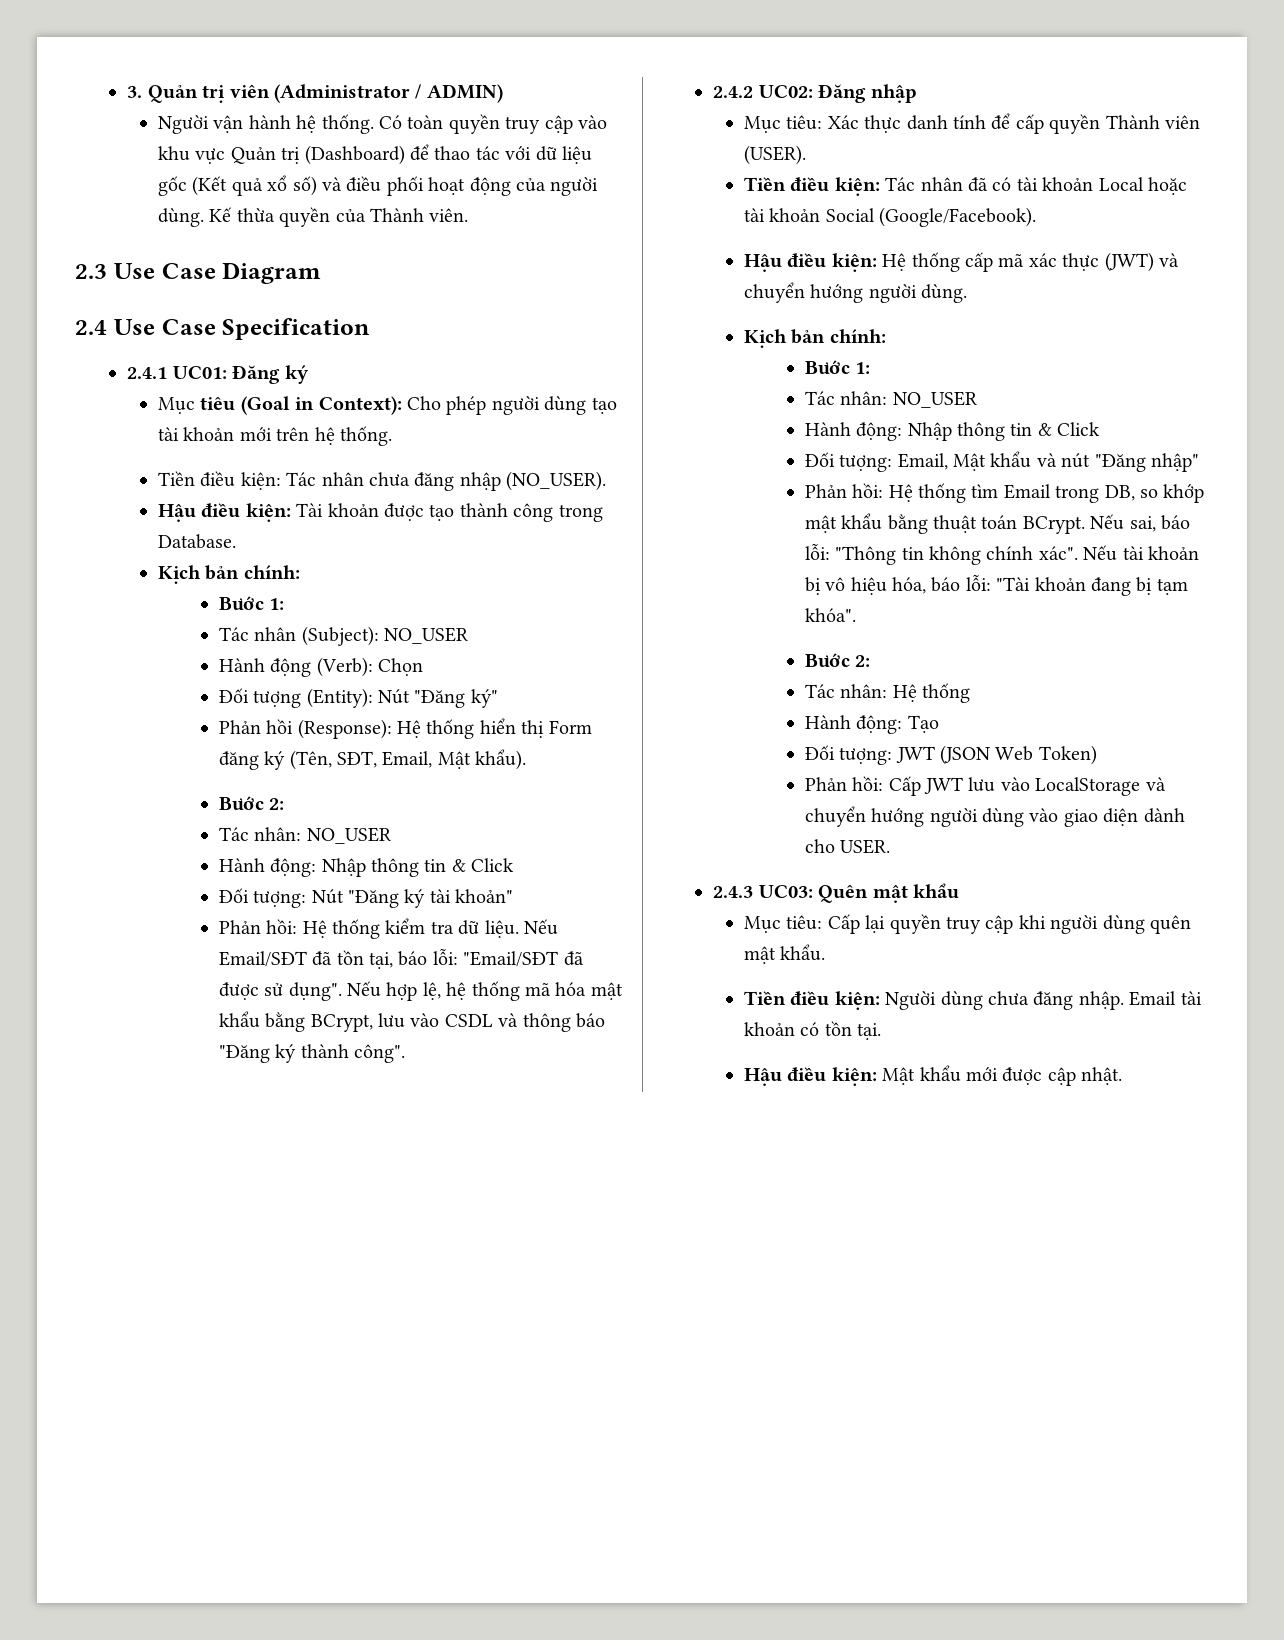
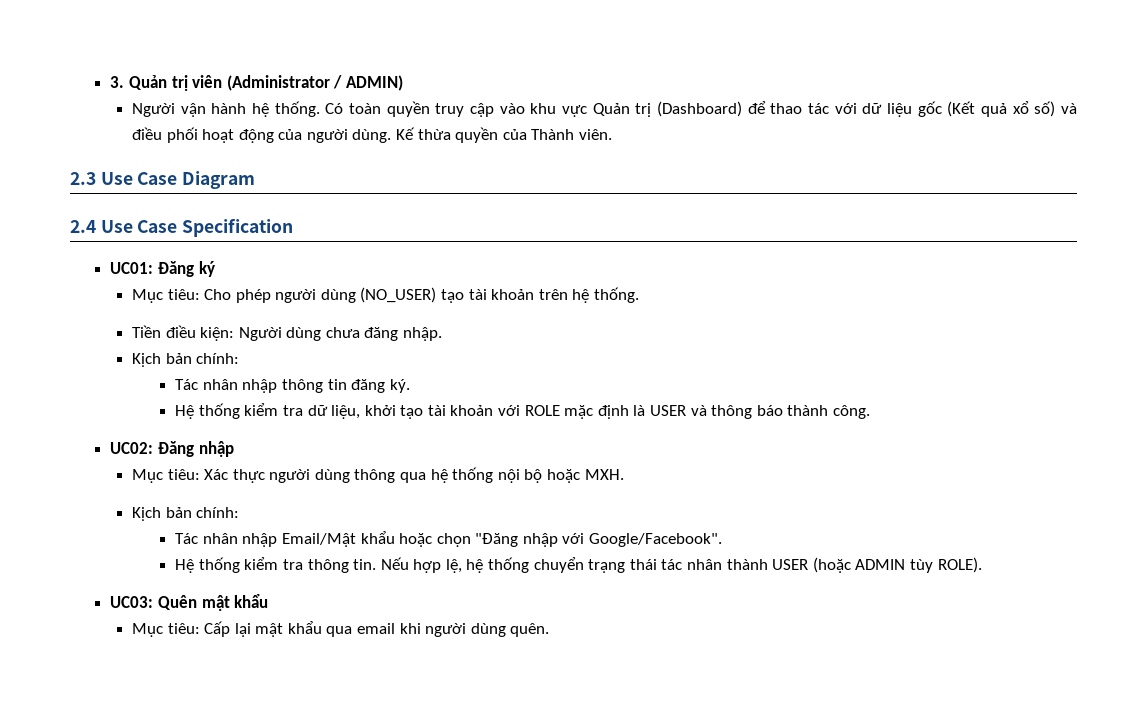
- 2.4.1 UC01: Đăng ký
+ UC01: Đăng ký
- Mục tiêu (Goal in Context): Cho phép người dùng tạo tài khoản mới trên hệ thống.
+ Mục tiêu: Cho phép người dùng (NO_USER) tạo tài khoản trên hệ thống.
- Tiền điều kiện: Tác nhân chưa đăng nhập (NO_USER).
- Hậu điều kiện: Tài khoản được tạo thành công trong Database.
+ Tiền điều kiện: Người dùng chưa đăng nhập.
  Kịch bản chính:
- Bước 1:
- Tác nhân (Subject): NO_USER
- Hành động (Verb): Chọn
- Đối tượng (Entity): Nút "Đăng ký"
- Phản hồi (Response): Hệ thống hiển thị Form đăng ký (Tên, SĐT, Email, Mật khẩu).
- Bước 2:
- Tác nhân: NO_USER
- Hành động: Nhập thông tin & Click
- Đối tượng: Nút "Đăng ký tài khoản"
- Phản hồi: Hệ thống kiểm tra dữ liệu. Nếu Email/SĐT đã tồn tại, báo lỗi: "Email/SĐT đã được sử dụng". Nếu hợp lệ, hệ thống mã hóa mật khẩu bằng BCrypt, lưu vào CSDL và thông báo "Đăng ký thành công".
- 2.4.2 UC02: Đăng nhập
+ Tác nhân nhập thông tin đăng ký.
+ Hệ thống kiểm tra dữ liệu, khởi tạo tài khoản với ROLE mặc định là USER và thông báo thành công.
+ UC02: Đăng nhập
- Mục tiêu: Xác thực danh tính để cấp quyền Thành viên (USER).
- Tiền điều kiện: Tác nhân đã có tài khoản Local hoặc tài khoản Social (Google/Facebook).
- Hậu điều kiện: Hệ thống cấp mã xác thực (JWT) và chuyển hướng người dùng.
+ Mục tiêu: Xác thực người dùng thông qua hệ thống nội bộ hoặc MXH.
  Kịch bản chính:
- Bước 1:
- Tác nhân: NO_USER
- Hành động: Nhập thông tin & Click
- Đối tượng: Email, Mật khẩu và nút "Đăng nhập"
- Phản hồi: Hệ thống tìm Email trong DB, so khớp mật khẩu bằng thuật toán BCrypt. Nếu sai, báo lỗi: "Thông tin không chính xác". Nếu tài khoản bị vô hiệu hóa, báo lỗi: "Tài khoản đang bị tạm khóa".
- Bước 2:
- Tác nhân: Hệ thống
- Hành động: Tạo
- Đối tượng: JWT (JSON Web Token)
- Phản hồi: Cấp JWT lưu vào LocalStorage và chuyển hướng người dùng vào giao diện dành cho USER.
- 2.4.3 UC03: Quên mật khẩu
+ Tác nhân nhập Email/Mật khẩu hoặc chọn "Đăng nhập với Google/Facebook".
+ Hệ thống kiểm tra thông tin. Nếu hợp lệ, hệ thống chuyển trạng thái tác nhân thành USER (hoặc ADMIN tùy ROLE).
+ UC03: Quên mật khẩu
- Mục tiêu: Cấp lại quyền truy cập khi người dùng quên mật khẩu.
- Tiền điều kiện: Người dùng chưa đăng nhập. Email tài khoản có tồn tại.
- Hậu điều kiện: Mật khẩu mới được cập nhật.
+ Mục tiêu: Cấp lại mật khẩu qua email khi người dùng quên.

